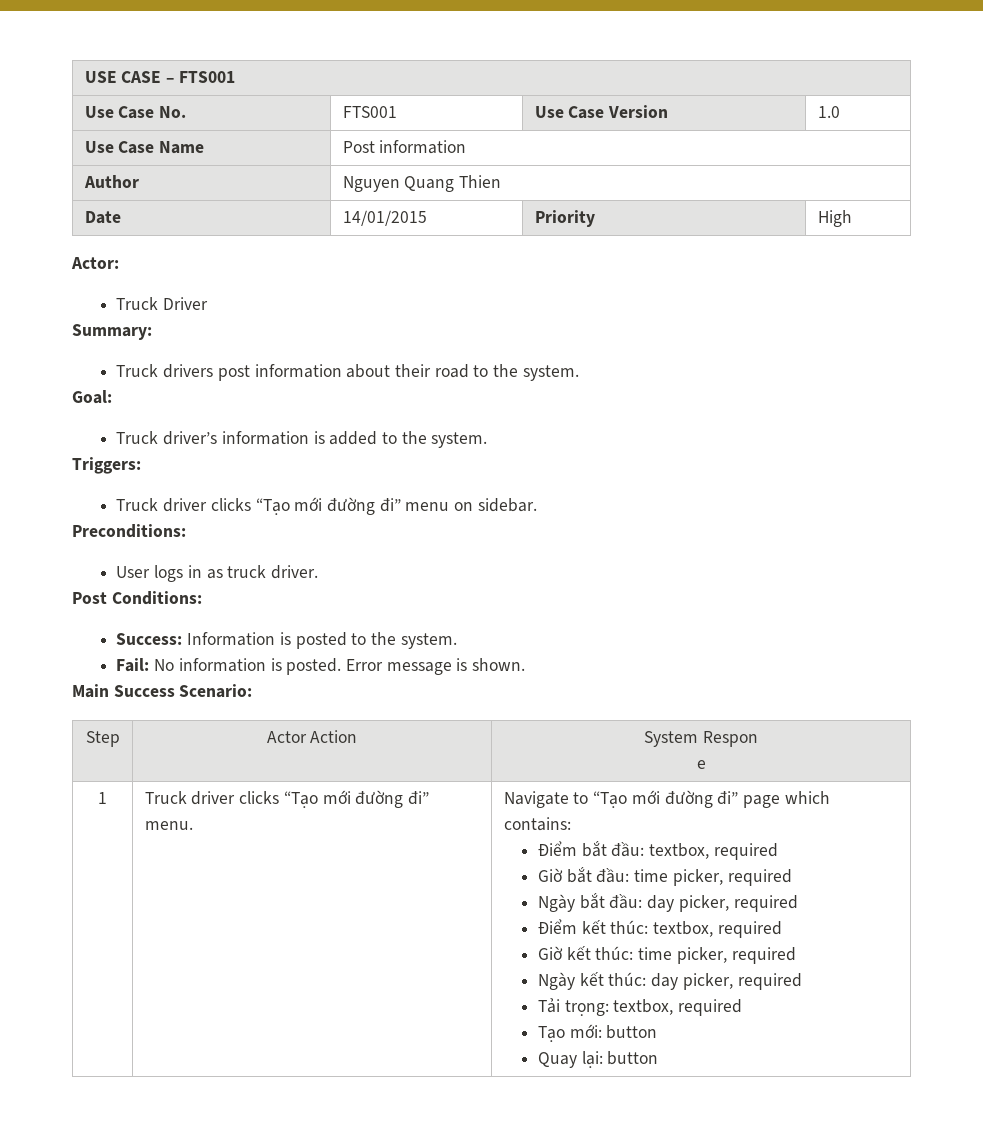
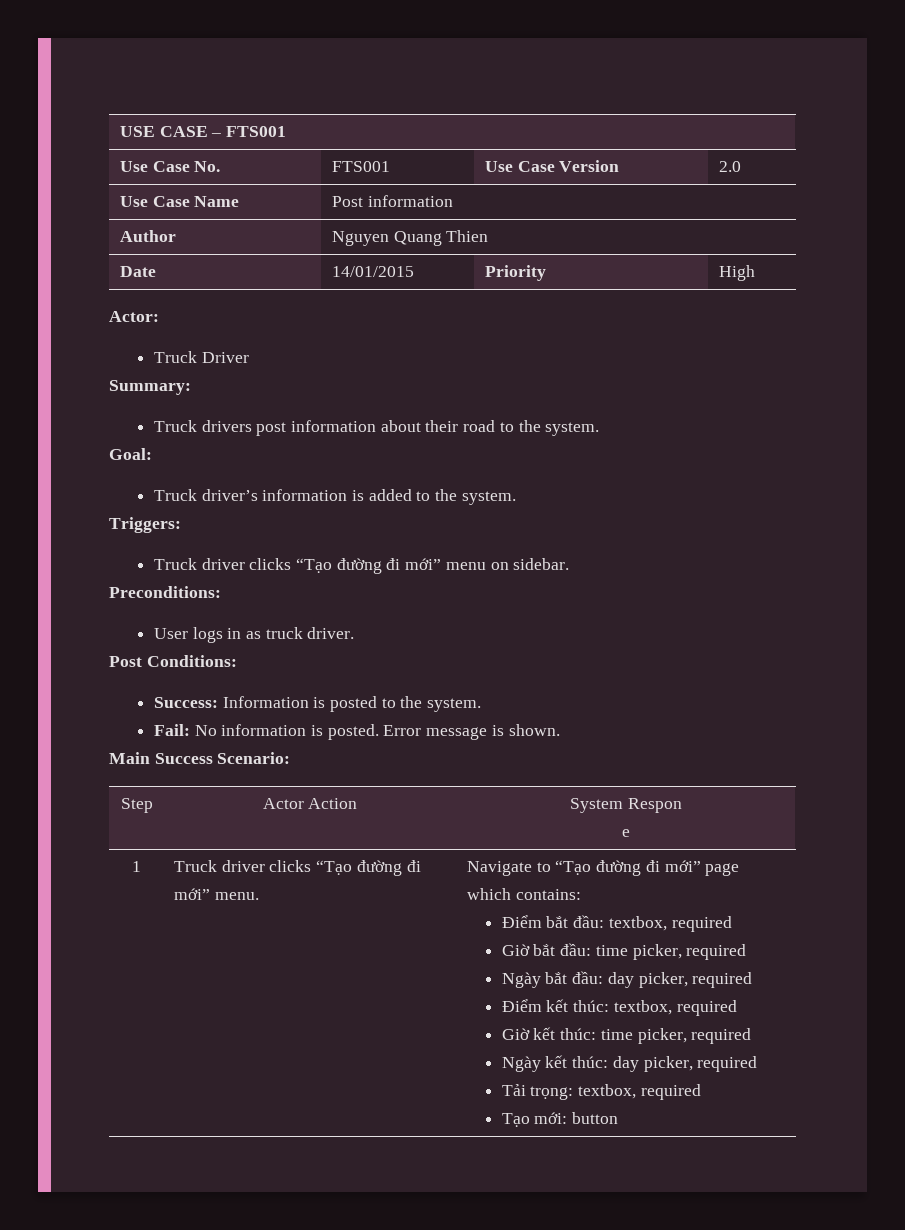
- Use Case No. | FTS001 | Use Case Version | 1.0
+ Use Case No. | FTS001 | Use Case Version | 2.0
- Truck driver clicks “Tạo mới đường đi” menu on sidebar.
+ Truck driver clicks “Tạo đường đi mới” menu on sidebar.
- Truck driver clicks “Tạo mới đường đi” menu.
+ Truck driver clicks “Tạo đường đi mới” menu.
- Navigate to “Tạo mới đường đi” page which contains:
+ Navigate to “Tạo đường đi mới” page which contains:
- Quay lại: button

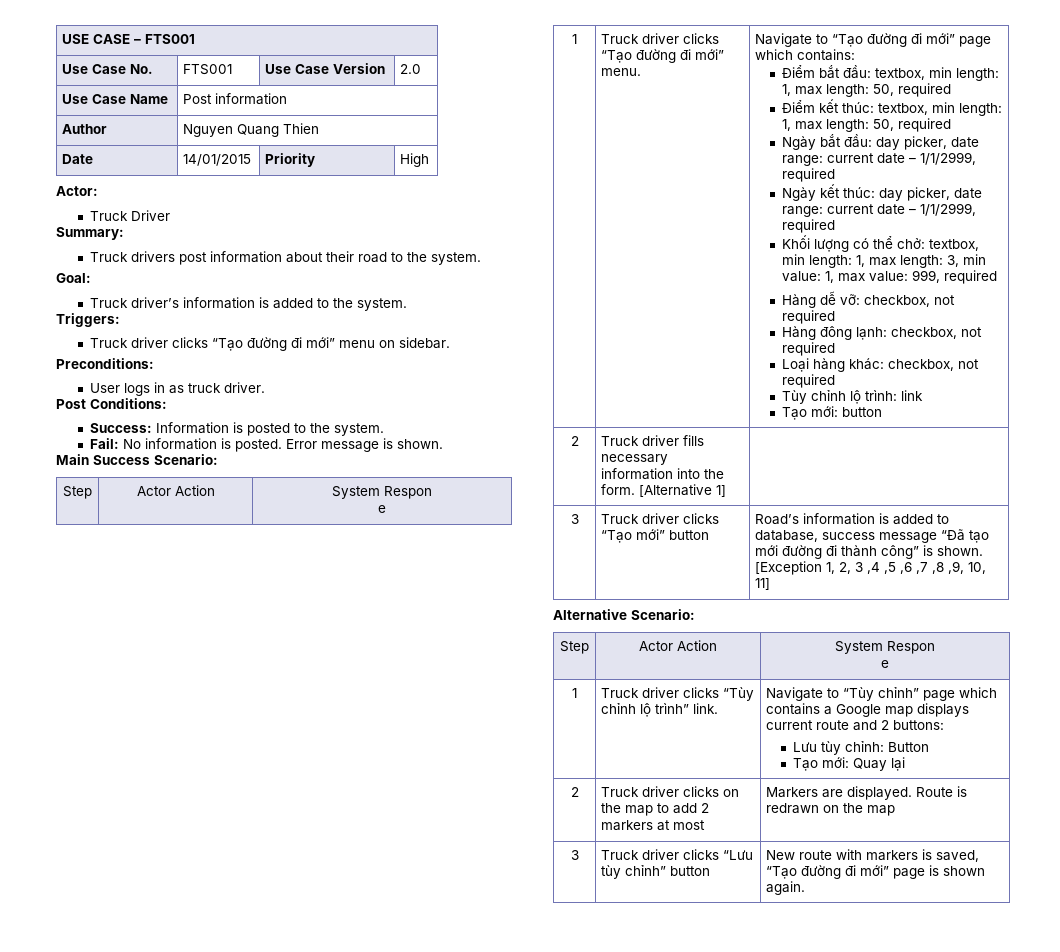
- Điểm bắt đầu: textbox, required
- Giờ bắt đầu: time picker, required
+ Điểm bắt đầu: textbox, min length: 1, max length: 50, required
+ Điểm kết thúc: textbox, min length: 1, max length: 50, required
- Ngày bắt đầu: day picker, required
- Điểm kết thúc: textbox, required
- Giờ kết thúc: time picker, required
+ Ngày bắt đầu: day picker, date range: current date – 1/1/2999, required
- Ngày kết thúc: day picker, required
- Tải trọng: textbox, required
+ Ngày kết thúc: day picker, date range: current date – 1/1/2999, required
+ Khối lượng có thể chở: textbox, min length: 1, max length: 3, min value: 1, max value: 999, required
+ Hàng dễ vỡ: checkbox, not required
+ Hàng đông lạnh: checkbox, not required
+ Loại hàng khác: checkbox, not required
+ Tùy chỉnh lộ trình: link
  Tạo mới: button
+ 2 | Truck driver fills necessary information into the form. [Alternative 1] |
+ 3 | Truck driver clicks “Tạo mới” button | Road’s information is added to database, success message “Đã tạo mới đường đi thành công” is shown. [Exception 1, 2, 3 ,4 ,5 ,6 ,7 ,8 ,9, 10, 11]
+ Alternative Scenario:
+ Step | Actor Action | System Respon
+ e
+ 1 | Truck driver clicks “Tùy chỉnh lộ trình” link. | Navigate to “Tùy chỉnh” page which contains a Google map displays current route and 2 buttons:
+ Lưu tùy chỉnh: Button
+ Tạo mới: Quay lại
+ 2 | Truck driver clicks on the map to add 2 markers at most | Markers are displayed. Route is redrawn on the map
+ 3 | Truck driver clicks “Lưu tùy chỉnh” button | New route with markers is saved, “Tạo đường đi mới” page is shown again.

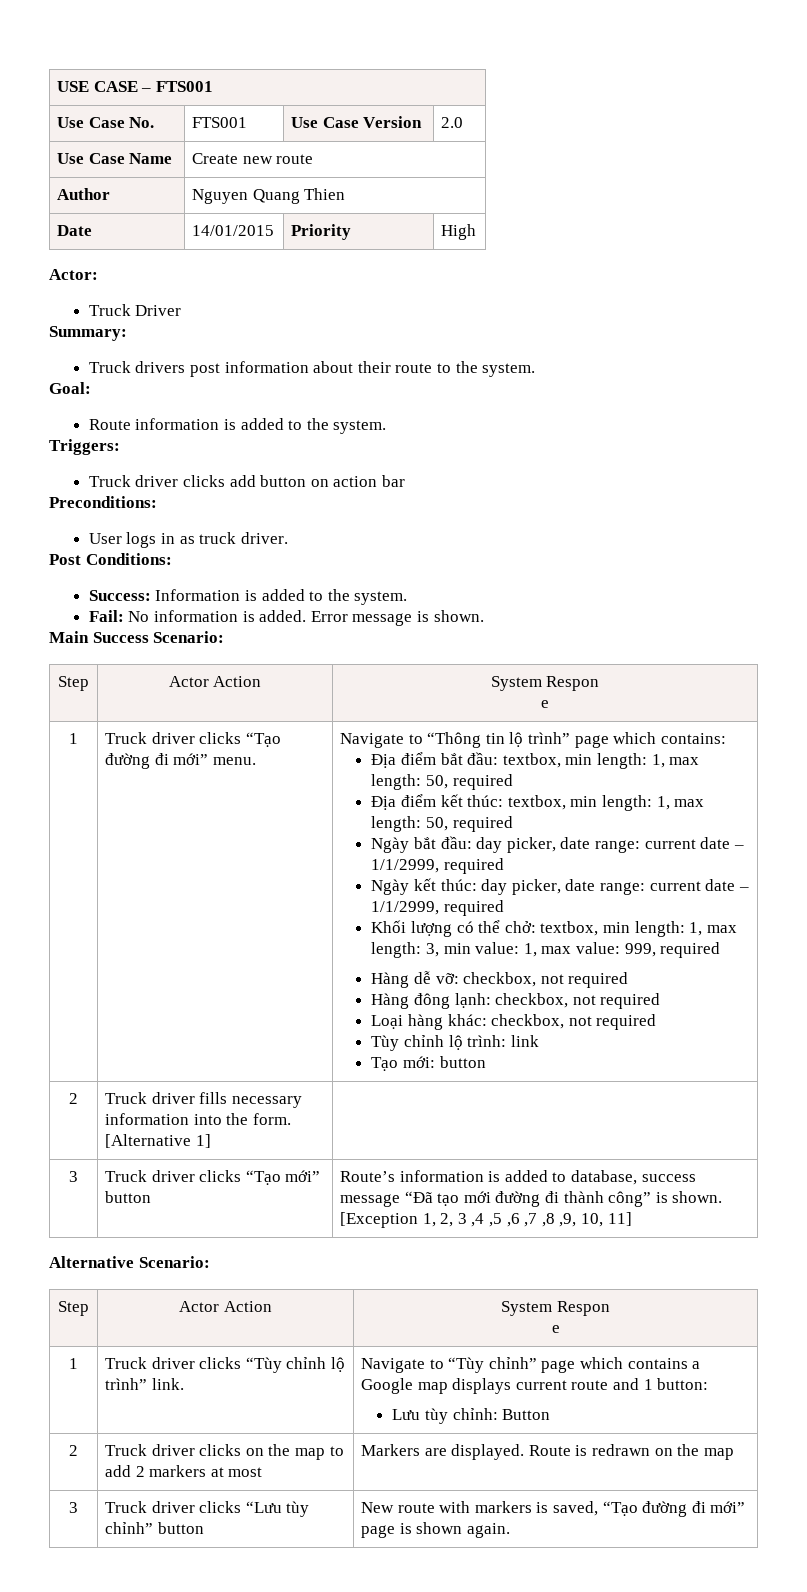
- Use Case Name | Post information
+ Use Case Name | Create new route
- Truck drivers post information about their road to the system.
+ Truck drivers post information about their route to the system.
- Truck driver’s information is added to the system.
+ Route information is added to the system.
- Truck driver clicks “Tạo đường đi mới” menu on sidebar.
+ Truck driver clicks add button on action bar
- Success: Information is posted to the system.
+ Success: Information is added to the system.
- Fail: No information is posted.
+ Fail: No information is added.
- Navigate to “Tạo đường đi mới” page which contains:
+ Navigate to “Thông tin lộ trình” page which contains:
- Điểm bắt đầu: textbox, min length: 1, max length: 50, required
+ Địa điểm bắt đầu: textbox, min length: 1, max length: 50, required
- Điểm kết thúc: textbox, min length: 1, max length: 50, required
+ Địa điểm kết thúc: textbox, min length: 1, max length: 50, required
- 3 | Truck driver clicks “Tạo mới” button | Road’s information is added to database, success message “Đã tạo mới đường đi thành công” is shown. [Exception 1, 2, 3 ,4 ,5 ,6 ,7 ,8 ,9, 10, 11]
+ 3 | Truck driver clicks “Tạo mới” button | Route’s information is added to database, success message “Đã tạo mới đường đi thành công” is shown. [Exception 1, 2, 3 ,4 ,5 ,6 ,7 ,8 ,9, 10, 11]
- 1 | Truck driver clicks “Tùy chỉnh lộ trình” link. | Navigate to “Tùy chỉnh” page which contains a Google map displays current route and 2 buttons:
+ 1 | Truck driver clicks “Tùy chỉnh lộ trình” link. | Navigate to “Tùy chỉnh” page which contains a Google map displays current route and 1 button:
  Lưu tùy chỉnh: Button
- Tạo mới: Quay lại

